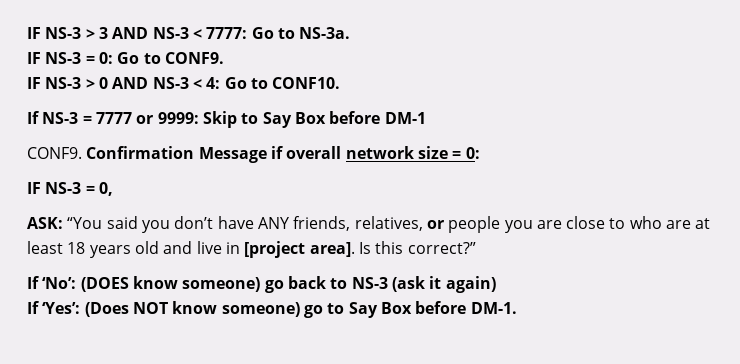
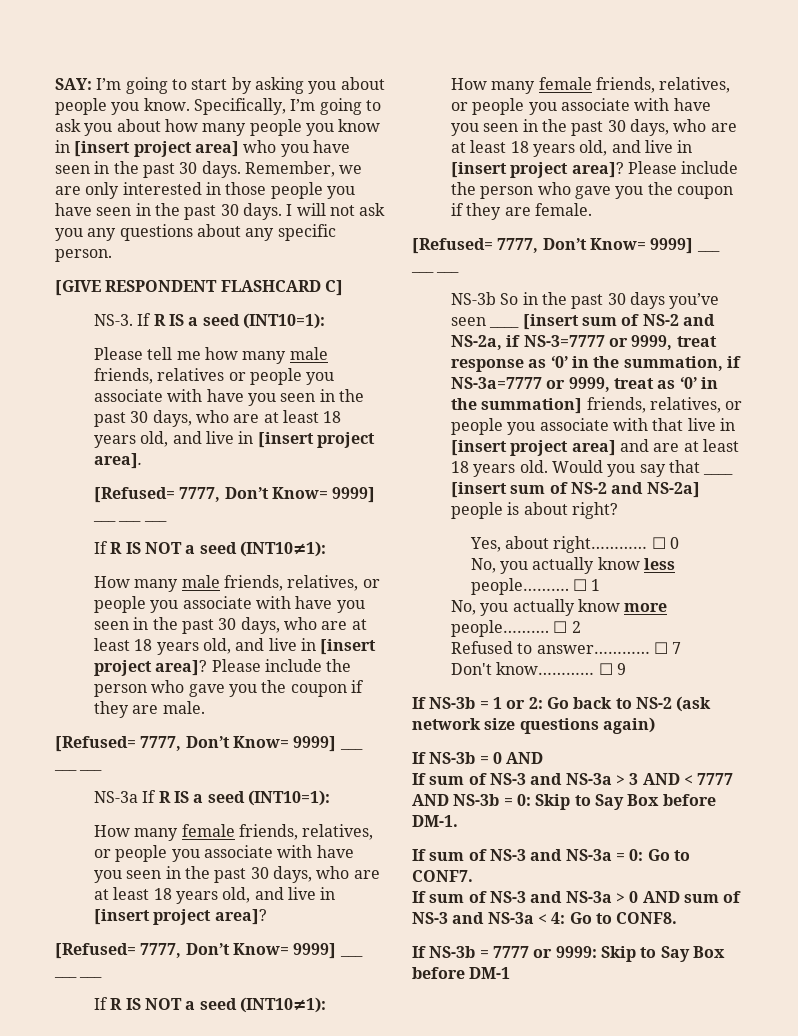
- IF NS-3 > 3 AND NS-3 < 7777: Go to NS-3a.
- IF NS-3 = 0: Go to CONF9.
- IF NS-3 > 0 AND NS-3 < 4: Go to CONF10.
- If NS-3 = 7777 or 9999: Skip to Say Box before DM-1
+ SAY: I’m going to start by asking you about people you know. Specifically, I’m going to ask you about how many people you know in [insert project area] who you have seen in the past 30 days. Remember, we are only interested in those people you have seen in the past 30 days. I will not ask you any questions about any specific person.
+ [GIVE RESPONDENT FLASHCARD C]
+ NS-3. If R IS a seed (INT10=1):
+ Please tell me how many male friends, relatives or people you associate with have you seen in the past 30 days, who are at least 18 years old, and live in [insert project area].
+ [Refused= 7777, Don’t Know= 9999] ___ ___ ___
+ If R IS NOT a seed (INT10≠1):
+ How many male friends, relatives, or people you associate with have you seen in the past 30 days, who are at least 18 years old, and live in [insert project area]? Please include the person who gave you the coupon if they are male.
+ [Refused= 7777, Don’t Know= 9999] ___ ___ ___
+ NS-3a If R IS a seed (INT10=1):
+ How many female friends, relatives, or people you associate with have you seen in the past 30 days, who are at least 18 years old, and live in [insert project area]?
+ [Refused= 7777, Don’t Know= 9999] ___ ___ ___
+ If R IS NOT a seed (INT10≠1):
+ How many female friends, relatives, or people you associate with have you seen in the past 30 days, who are at least 18 years old, and live in [insert project area]? Please include the person who gave you the coupon if they are female.
+ [Refused= 7777, Don’t Know= 9999] ___ ___ ___
+ NS-3b So in the past 30 days you’ve seen ____ [insert sum of NS-2 and NS-2a, if NS-3=7777 or 9999, treat response as ‘0’ in the summation, if NS-3a=7777 or 9999, treat as ‘0’ in the summation] friends, relatives, or people you associate with that live in [insert project area] and are at least 18 years old. Would you say that ____ [insert sum of NS-2 and NS-2a] people is about right?
+ Yes, about right………… ☐ 0
+ No, you actually know less people………. ☐ 1
+ No, you actually know more people………. ☐ 2
+ Refused to answer………… ☐ 7
+ Don't know………… ☐ 9
+ If NS-3b = 1 or 2: Go back to NS-2 (ask network size questions again)
+ If NS-3b = 0 AND
+ If sum of NS-3 and NS-3a > 3 AND < 7777 AND NS-3b = 0: Skip to Say Box before DM-1.
+ If sum of NS-3 and NS-3a = 0: Go to CONF7.
+ If sum of NS-3 and NS-3a > 0 AND sum of NS-3 and NS-3a < 4: Go to CONF8.
+ If NS-3b = 7777 or 9999: Skip to Say Box before DM-1
- CONF9. Confirmation Message if overall network size = 0:
- IF NS-3 = 0,
- ASK: “You said you don’t have ANY friends, relatives, or people you are close to who are at least 18 years old and live in [project area]. Is this correct?”
- If ‘No’: (DOES know someone) go back to NS-3 (ask it again)
- If ‘Yes’: (Does NOT know someone) go to Say Box before DM-1.

